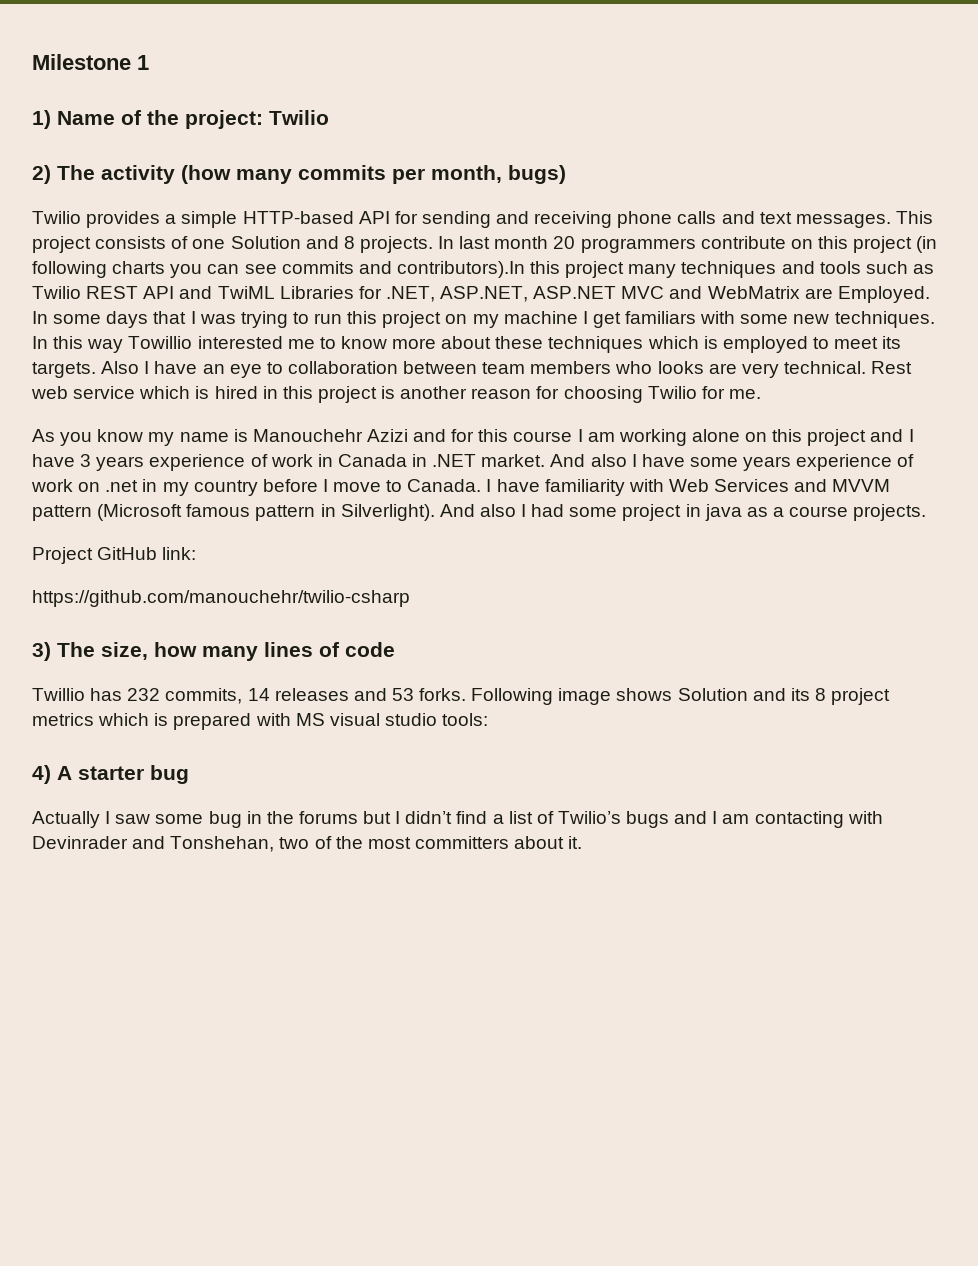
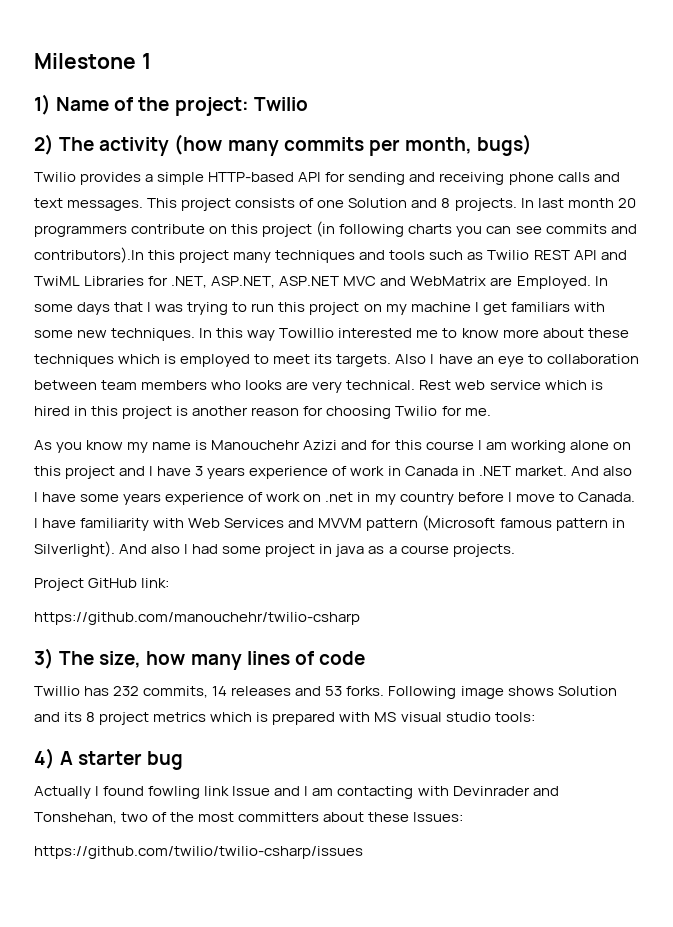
- Actually I saw some bug in the forums but I didn’t find a list of Twilio’s bugs and I am contacting with Devinrader and Tonshehan, two of the most committers about it.
+ Actually I found fowling link Issue and I am contacting with Devinrader and Tonshehan, two of the most committers about these Issues:
+ https://github.com/twilio/twilio-csharp/issues

